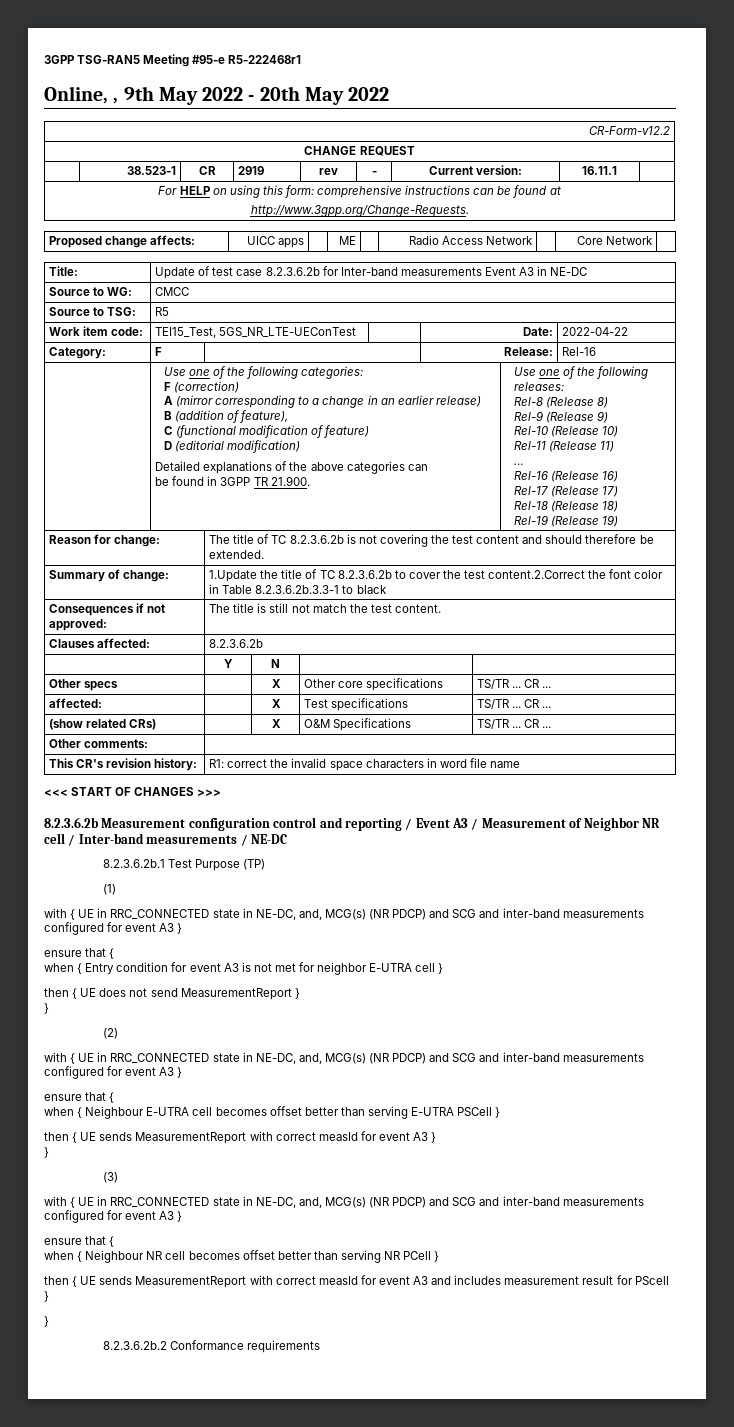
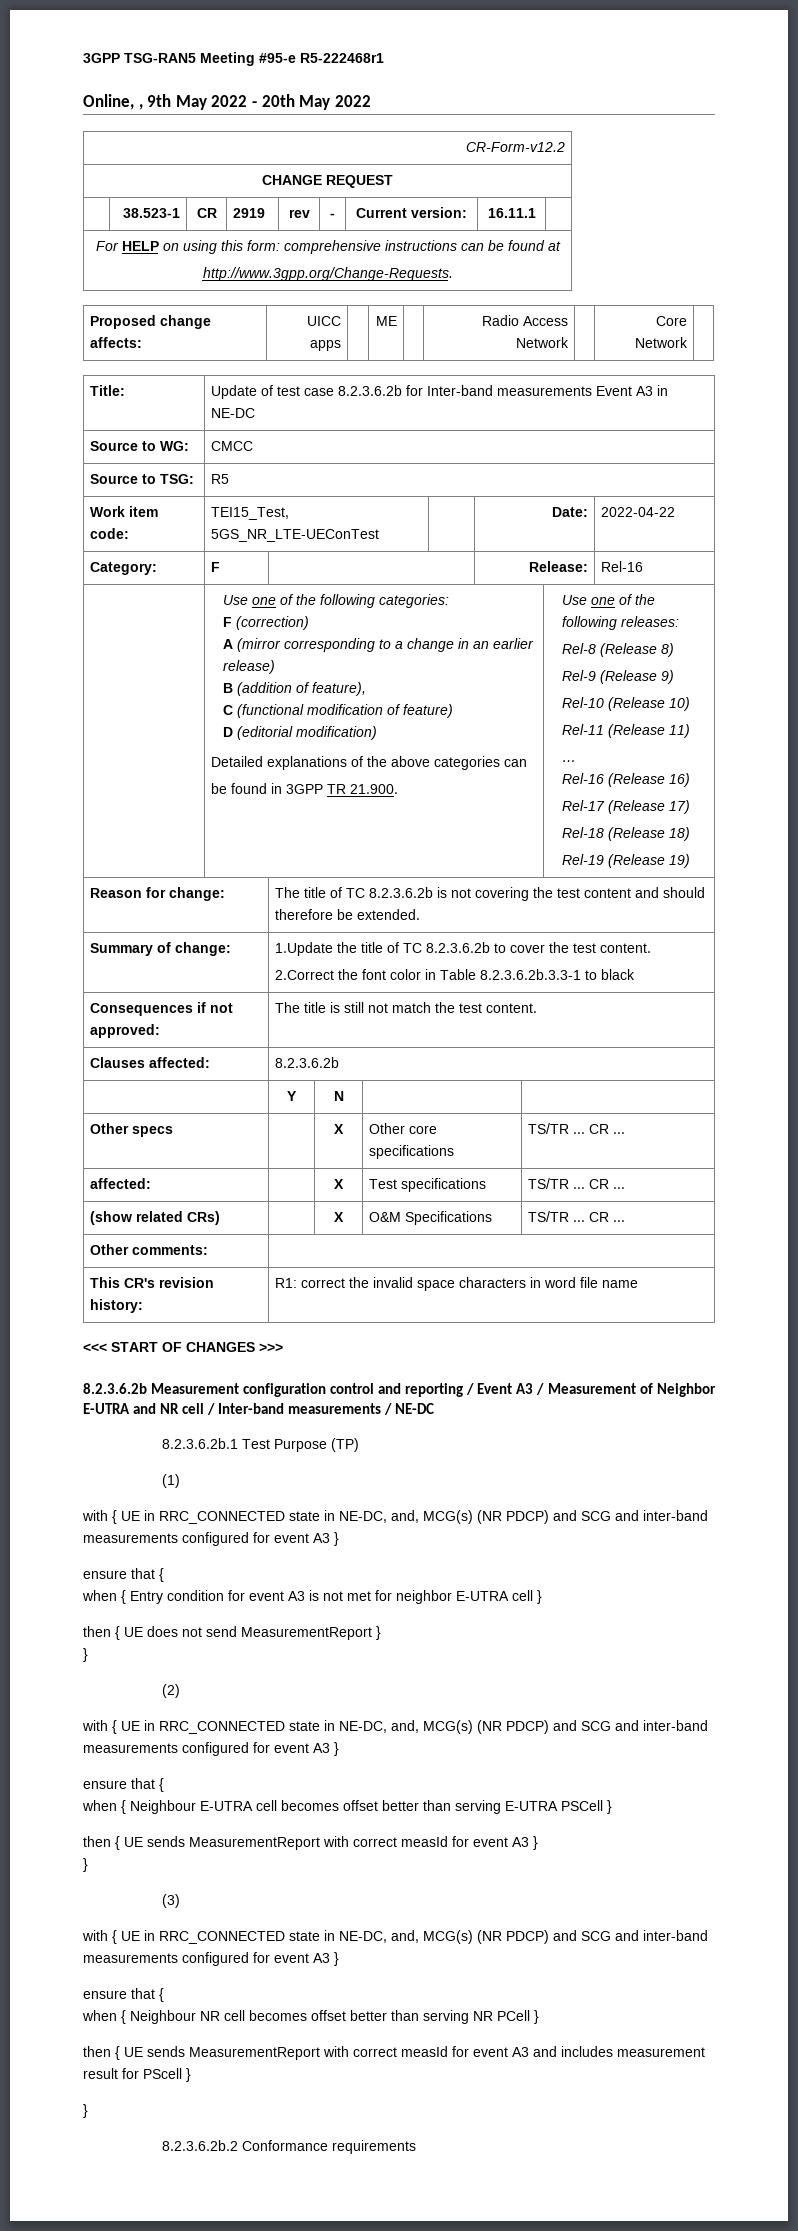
- Summary of change: | 1.Update the title of TC 8.2.3.6.2b to cover the test content.2.Correct the font color in Table 8.2.3.6.2b.3.3-1 to black
+ Summary of change: | 1.Update the title of TC 8.2.3.6.2b to cover the test content.
+ 2.Correct the font color in Table 8.2.3.6.2b.3.3-1 to black
- 8.2.3.6.2b Measurement configuration control and reporting / Event A3 / Measurement of Neighbor NR cell / Inter-band measurements / NE-DC
+ 8.2.3.6.2b Measurement configuration control and reporting / Event A3 / Measurement of Neighbor E-UTRA and NR cell / Inter-band measurements / NE-DC

